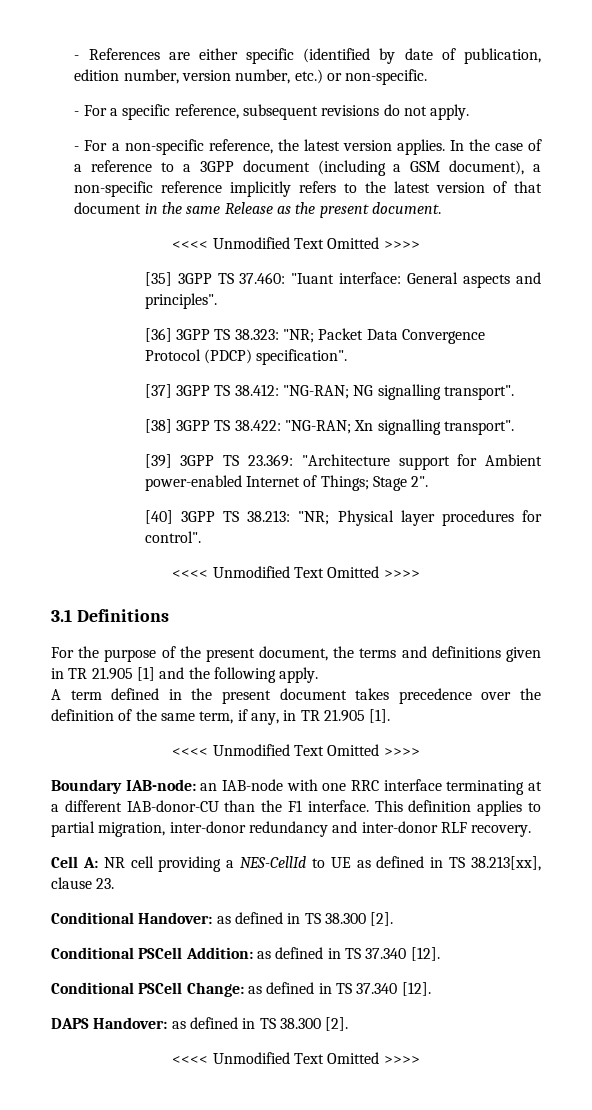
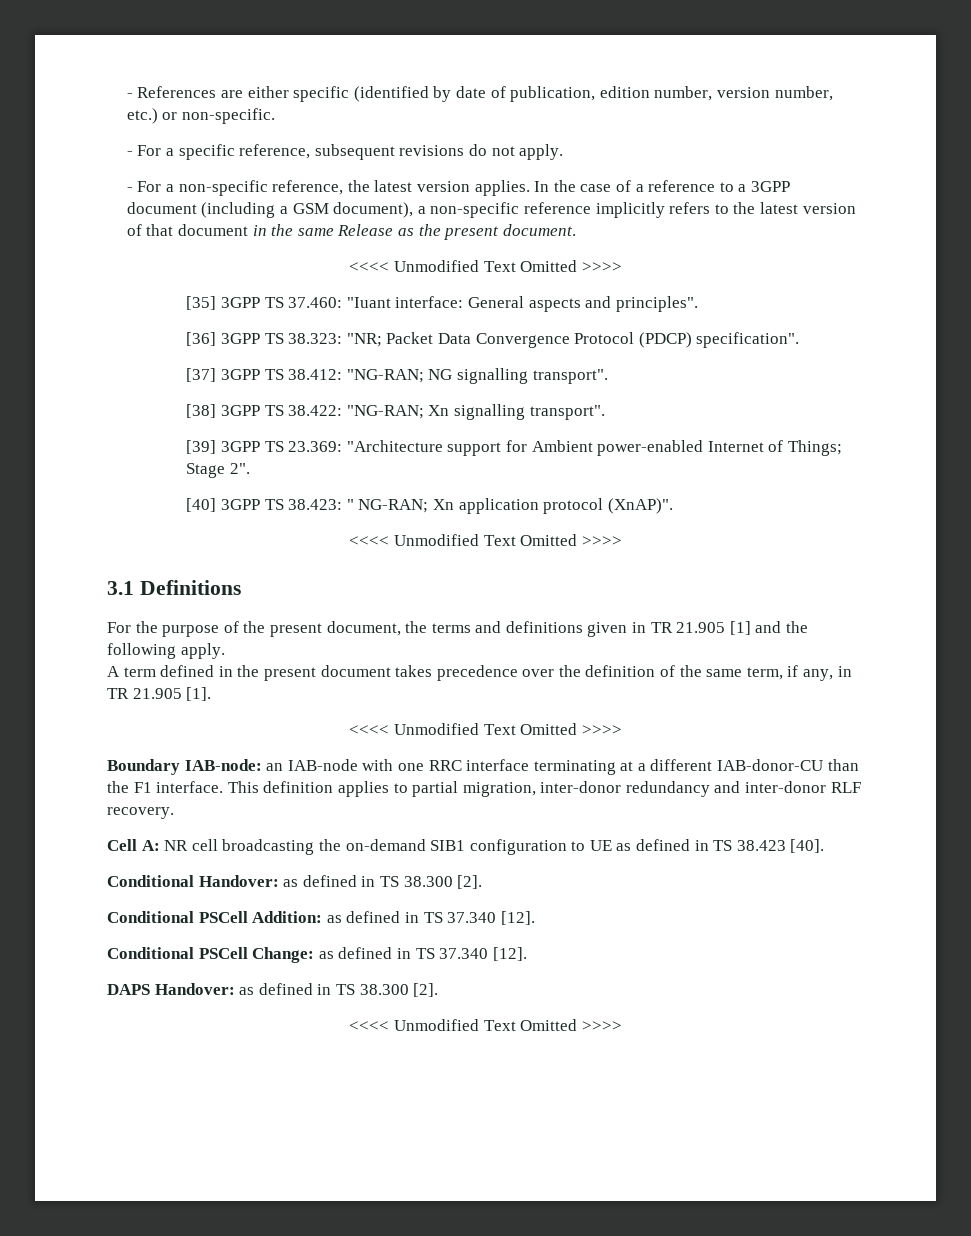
- [40] 3GPP TS 38.213: "NR; Physical layer procedures for control".
+ [40] 3GPP TS 38.423: " NG-RAN; Xn application protocol (XnAP)".
- Cell A: NR cell providing a NES-CellId to UE as defined in TS 38.213[xx], clause 23.
+ Cell A: NR cell broadcasting the on-demand SIB1 configuration to UE as defined in TS 38.423 [40].

